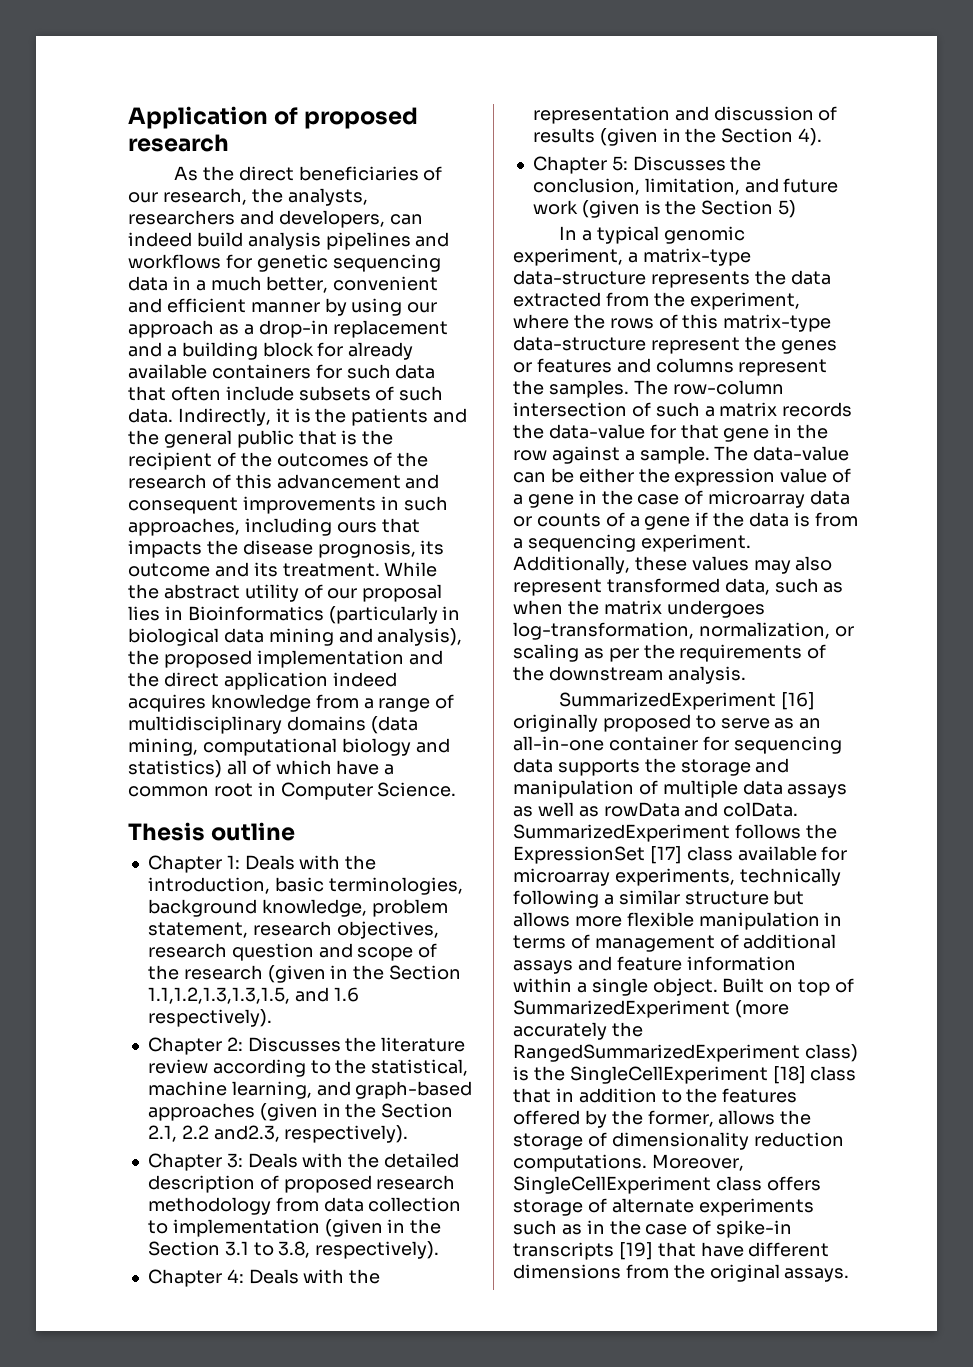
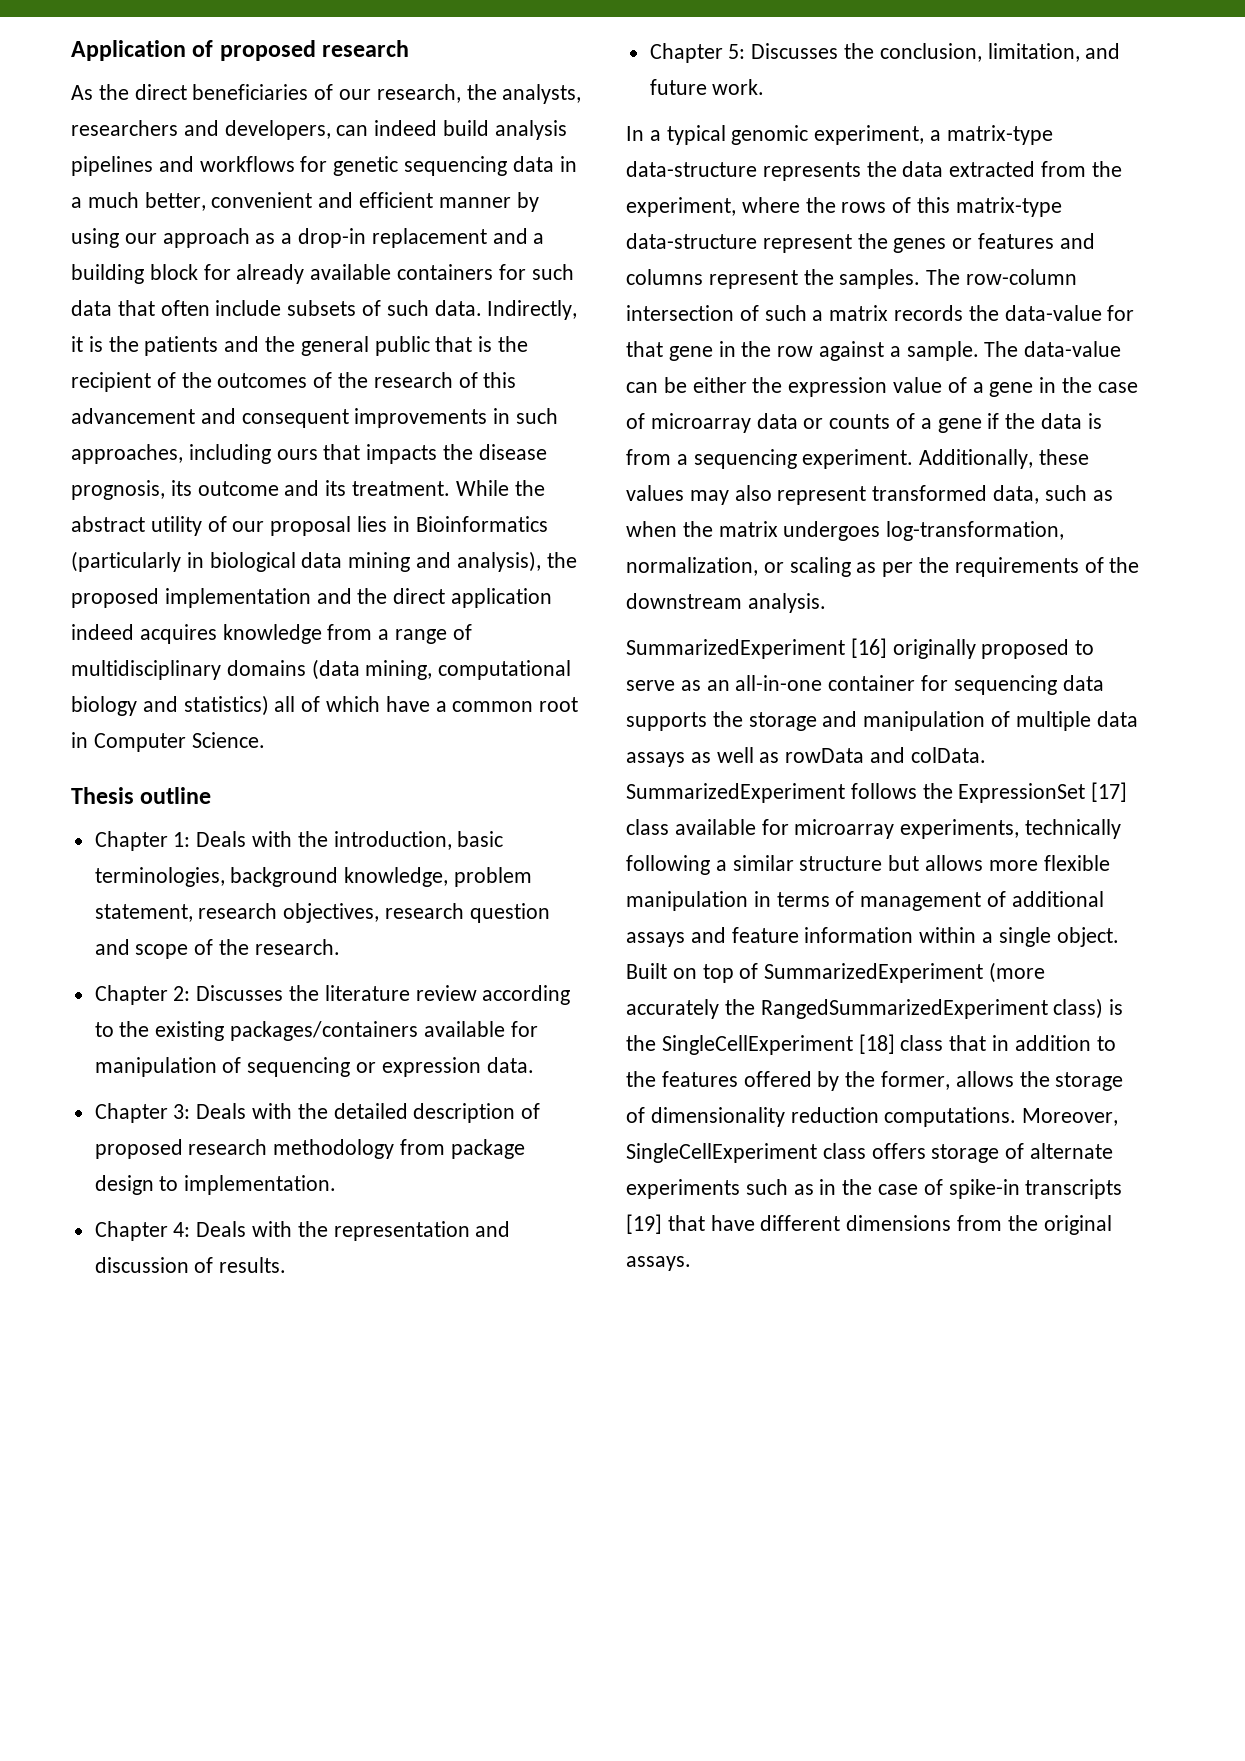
- Chapter 1: Deals with the introduction, basic terminologies, background knowledge, problem statement, research objectives, research question and scope of the research (given in the Section 1.1,1.2,1.3,1.3,1.5, and 1.6 respectively).
+ Chapter 1: Deals with the introduction, basic terminologies, background knowledge, problem statement, research objectives, research question and scope of the research.
- Chapter 2: Discusses the literature review according to the statistical, machine learning, and graph-based approaches (given in the Section 2.1, 2.2 and2.3, respectively).
+ Chapter 2: Discusses the literature review according to the existing packages/containers available for manipulation of sequencing or expression data.
- Chapter 3: Deals with the detailed description of proposed research methodology from data collection to implementation (given in the Section 3.1 to 3.8, respectively).
+ Chapter 3: Deals with the detailed description of proposed research methodology from package design to implementation.
- Chapter 4: Deals with the representation and discussion of results (given in the Section 4).
+ Chapter 4: Deals with the representation and discussion of results.
- Chapter 5: Discusses the conclusion, limitation, and future work (given is the Section 5)
+ Chapter 5: Discusses the conclusion, limitation, and future work.

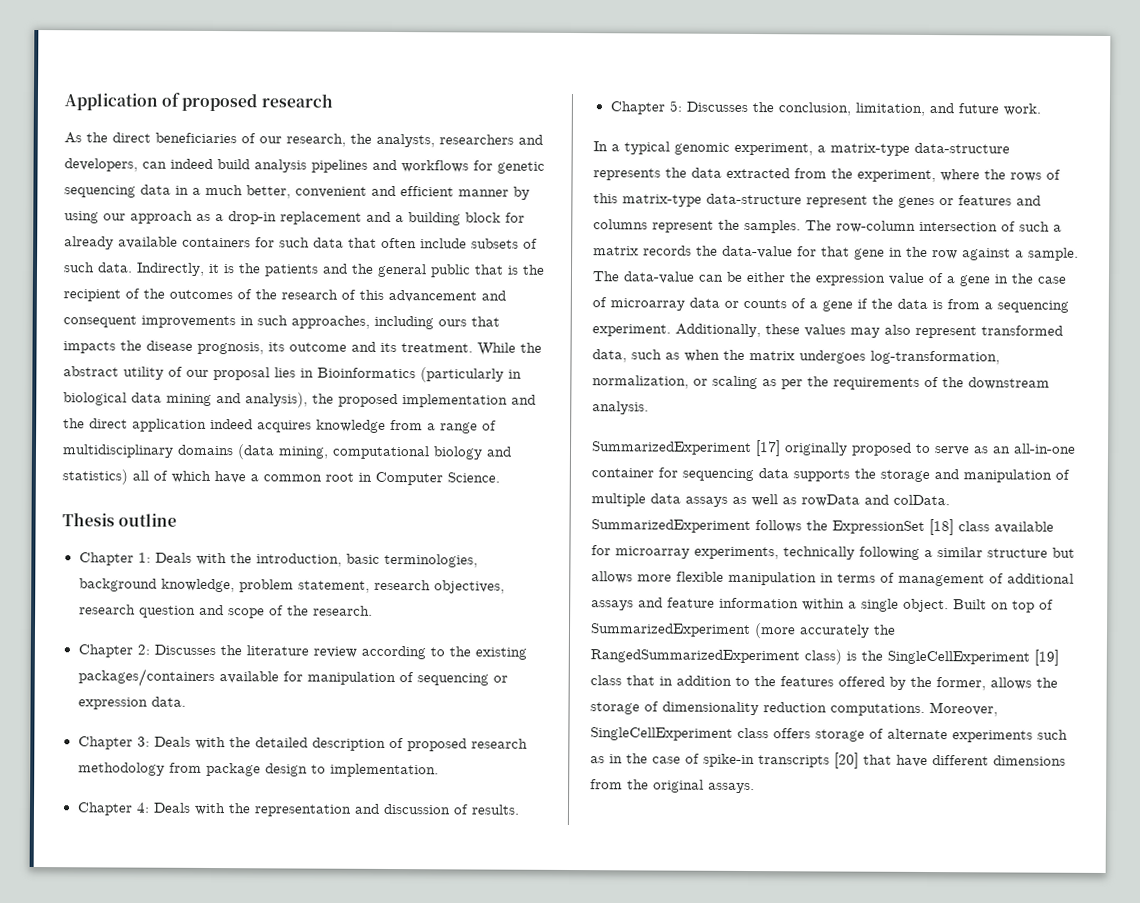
- SummarizedExperiment [16] originally proposed to serve as an all-in-one container for sequencing data supports the storage and manipulation of multiple data assays as well as rowData and colData.
+ SummarizedExperiment [17] originally proposed to serve as an all-in-one container for sequencing data supports the storage and manipulation of multiple data assays as well as rowData and colData.
- SummarizedExperiment follows the ExpressionSet [17] class available for microarray experiments, technically following a similar structure but allows more flexible manipulation in terms of management of additional assays and feature information within a single object.
+ SummarizedExperiment follows the ExpressionSet [18] class available for microarray experiments, technically following a similar structure but allows more flexible manipulation in terms of management of additional assays and feature information within a single object.
- Built on top of SummarizedExperiment (more accurately the RangedSummarizedExperiment class) is the SingleCellExperiment [18] class that in addition to the features offered by the former, allows the storage of dimensionality reduction computations.
+ Built on top of SummarizedExperiment (more accurately the RangedSummarizedExperiment class) is the SingleCellExperiment [19] class that in addition to the features offered by the former, allows the storage of dimensionality reduction computations.
- Moreover, SingleCellExperiment class offers storage of alternate experiments such as in the case of spike-in transcripts [19] that have different dimensions from the original assays.
+ Moreover, SingleCellExperiment class offers storage of alternate experiments such as in the case of spike-in transcripts [20] that have different dimensions from the original assays.

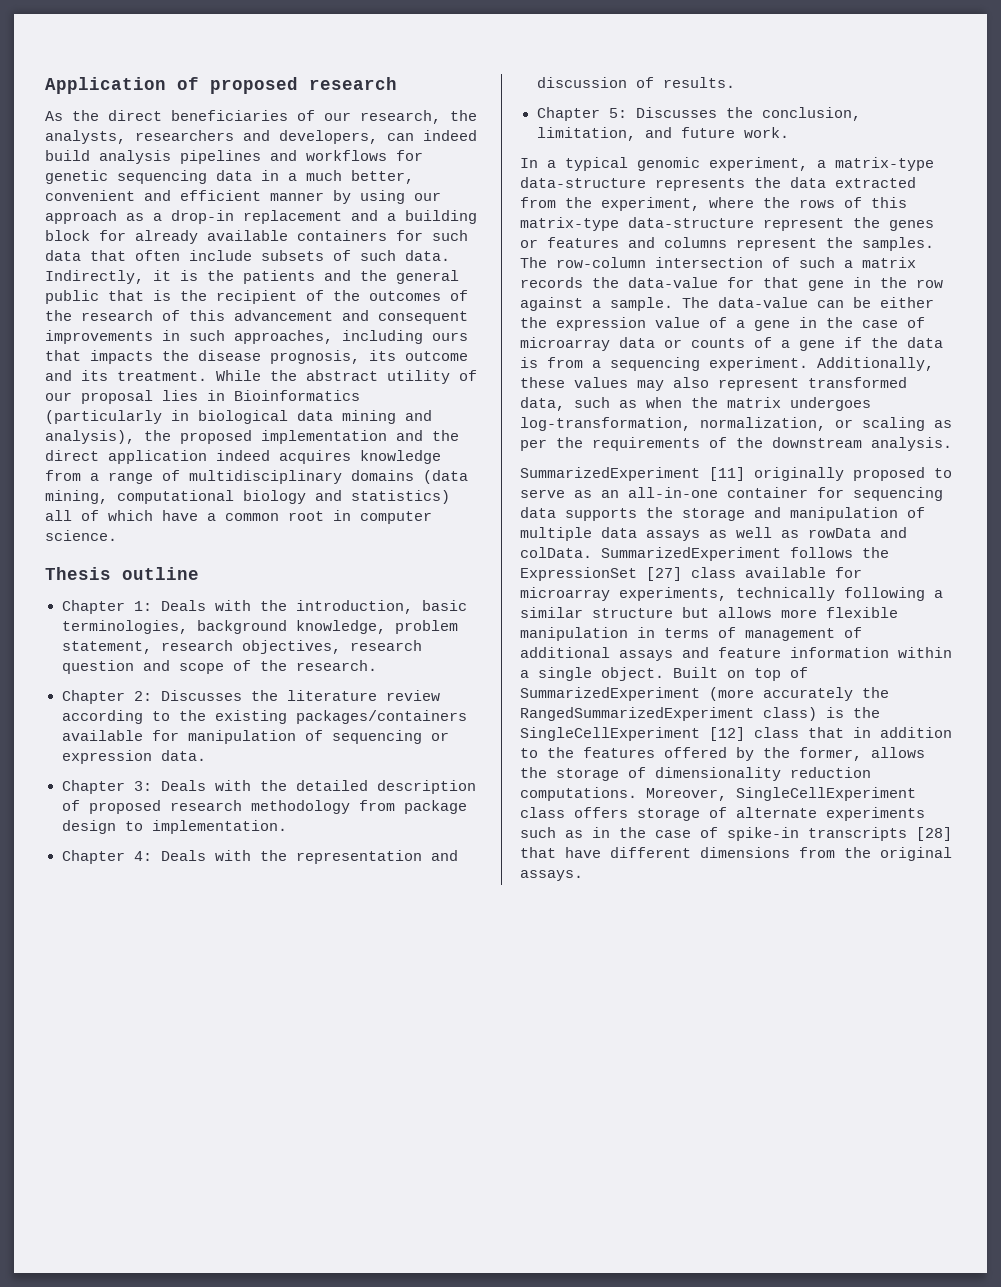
- While the abstract utility of our proposal lies in Bioinformatics (particularly in biological data mining and analysis), the proposed implementation and the direct application indeed acquires knowledge from a range of multidisciplinary domains (data mining, computational biology and statistics) all of which have a common root in Computer Science.
+ While the abstract utility of our proposal lies in Bioinformatics (particularly in biological data mining and analysis), the proposed implementation and the direct application indeed acquires knowledge from a range of multidisciplinary domains (data mining, computational biology and statistics) all of which have a common root in computer science.
- SummarizedExperiment [17] originally proposed to serve as an all-in-one container for sequencing data supports the storage and manipulation of multiple data assays as well as rowData and colData.
+ SummarizedExperiment [11] originally proposed to serve as an all-in-one container for sequencing data supports the storage and manipulation of multiple data assays as well as rowData and colData.
- SummarizedExperiment follows the ExpressionSet [18] class available for microarray experiments, technically following a similar structure but allows more flexible manipulation in terms of management of additional assays and feature information within a single object.
+ SummarizedExperiment follows the ExpressionSet [27] class available for microarray experiments, technically following a similar structure but allows more flexible manipulation in terms of management of additional assays and feature information within a single object.
- Built on top of SummarizedExperiment (more accurately the RangedSummarizedExperiment class) is the SingleCellExperiment [19] class that in addition to the features offered by the former, allows the storage of dimensionality reduction computations.
+ Built on top of SummarizedExperiment (more accurately the RangedSummarizedExperiment class) is the SingleCellExperiment [12] class that in addition to the features offered by the former, allows the storage of dimensionality reduction computations.
- Moreover, SingleCellExperiment class offers storage of alternate experiments such as in the case of spike-in transcripts [20] that have different dimensions from the original assays.
+ Moreover, SingleCellExperiment class offers storage of alternate experiments such as in the case of spike-in transcripts [28] that have different dimensions from the original assays.

